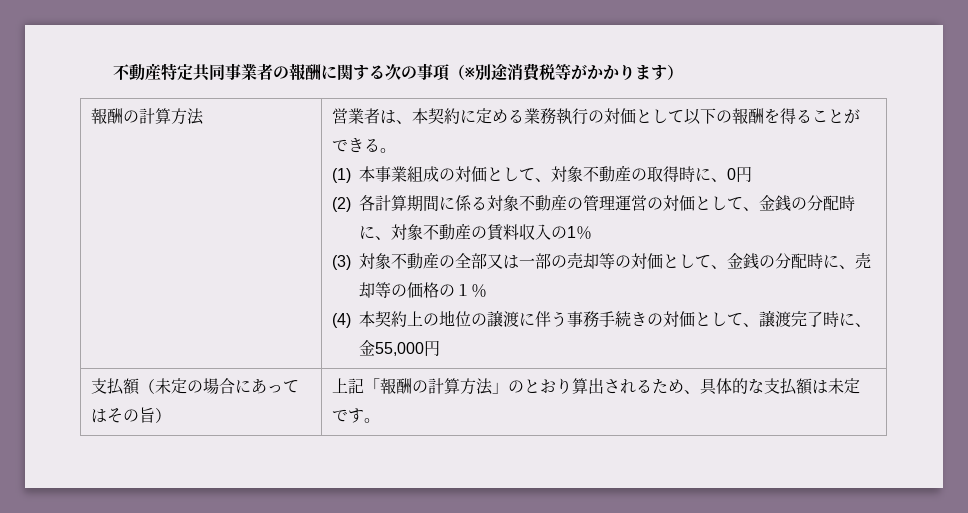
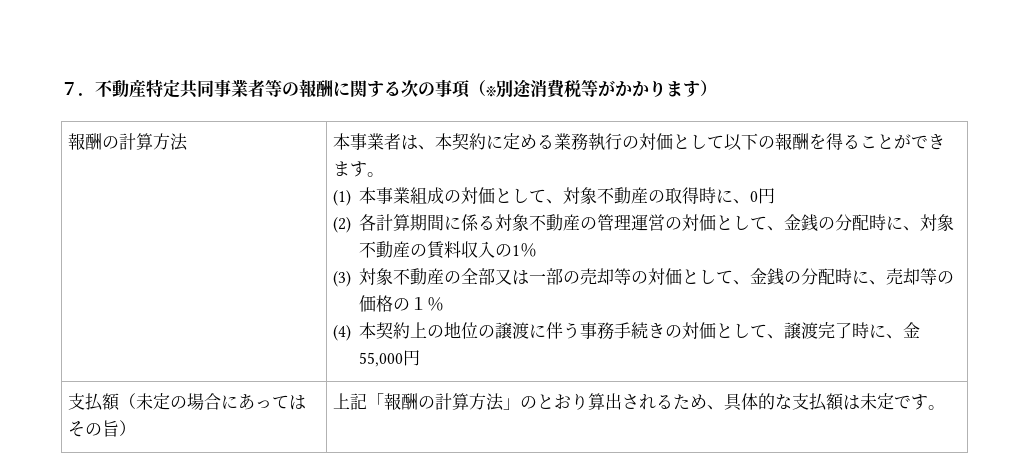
- 不動産特定共同事業者の報酬に関する次の事項（※別途消費税等がかかります）
+ ７．不動産特定共同事業者等の報酬に関する次の事項（※別途消費税等がかかります）
- 営業者は、本契約に定める業務執行の対価として以下の報酬を得ることができる。
+ 本事業者は、本契約に定める業務執行の対価として以下の報酬を得ることができます。

